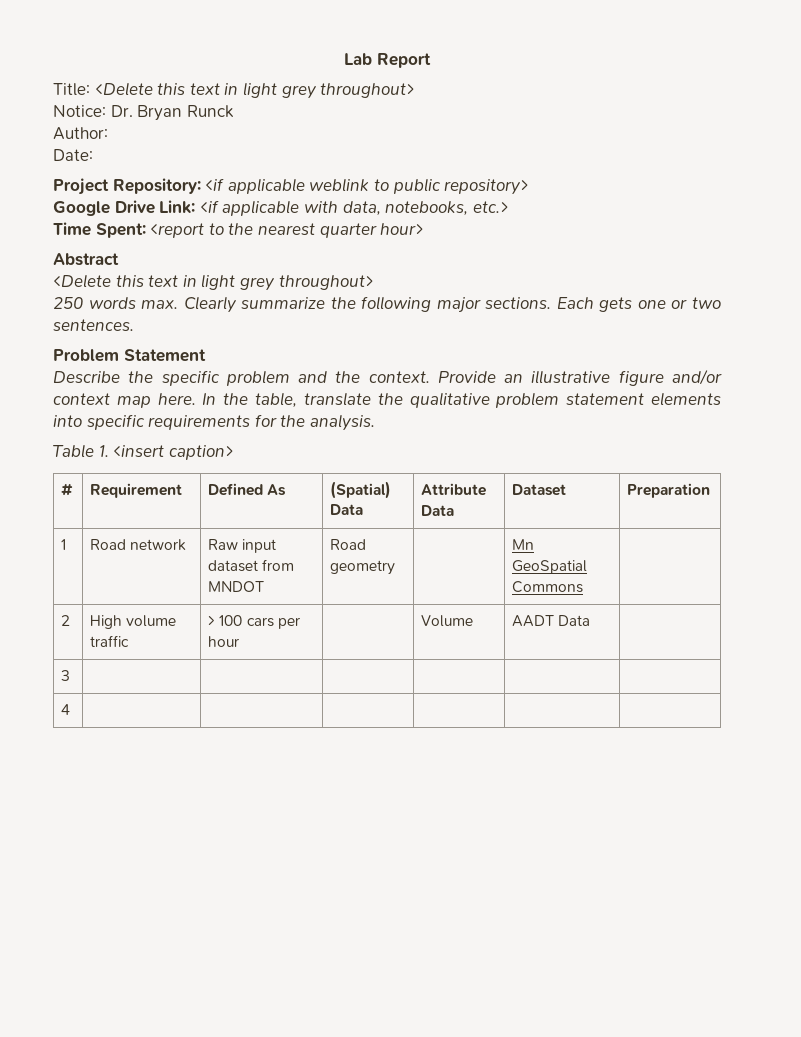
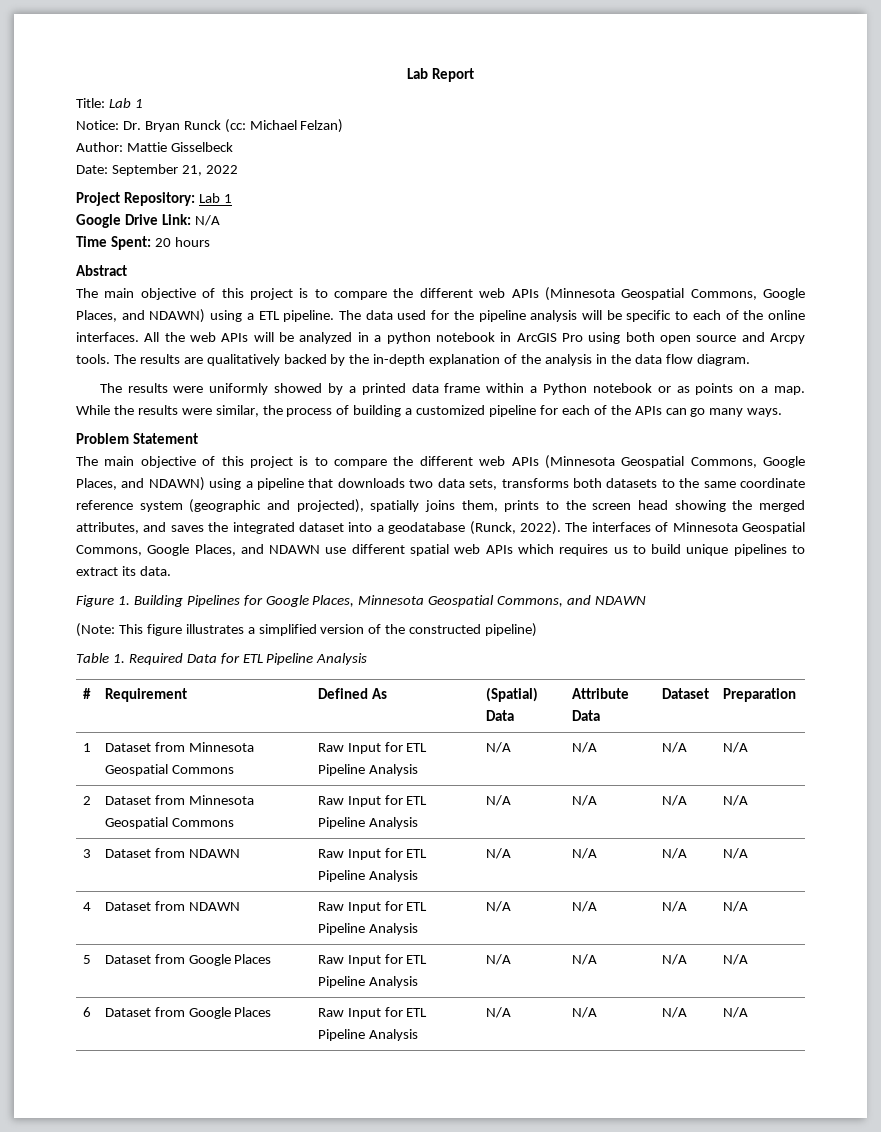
- Title: <Delete this text in light grey throughout>
+ Title: Lab 1
- Notice: Dr. Bryan Runck
+ Notice: Dr. Bryan Runck (cc: Michael Felzan)
- Author:
+ Author: Mattie Gisselbeck
- Date:
+ Date: September 21, 2022
- Project Repository: <if applicable weblink to public repository>
- Google Drive Link: <if applicable with data, notebooks, etc.>
- Time Spent: <report to the nearest quarter hour>
+ Project Repository: Lab 1
+ Google Drive Link: N/A
+ Time Spent: 20 hours
  Abstract
- <Delete this text in light grey throughout>
- 250 words max. Clearly summarize the following major sections. Each gets one or two sentences.
+ The main objective of this project is to compare the different web APIs (Minnesota Geospatial Commons, Google Places, and NDAWN) using a ETL pipeline. The data used for the pipeline analysis will be specific to each of the online interfaces. All the web APIs will be analyzed in a python notebook in ArcGIS Pro using both open source and Arcpy tools. The results are qualitatively backed by the in-depth explanation of the analysis in the data flow diagram.
+ The results were uniformly showed by a printed data frame within a Python notebook or as points on a map. While the results were similar, the process of building a customized pipeline for each of the APIs can go many ways.
  Problem Statement
- Describe the specific problem and the context. Provide an illustrative figure and/or context map here. In the table, translate the qualitative problem statement elements into specific requirements for the analysis.
- Table 1. <insert caption>
+ The main objective of this project is to compare the different web APIs (Minnesota Geospatial Commons, Google Places, and NDAWN) using a pipeline that downloads two data sets, transforms both datasets to the same coordinate reference system (geographic and projected), spatially joins them, prints to the screen head showing the merged attributes, and saves the integrated dataset into a geodatabase (Runck, 2022). The interfaces of Minnesota Geospatial Commons, Google Places, and NDAWN use different spatial web APIs which requires us to build unique pipelines to extract its data.
+ Figure 1. Building Pipelines for Google Places, Minnesota Geospatial Commons, and NDAWN
+ (Note: This figure illustrates a simplified version of the constructed pipeline)
+ Table 1. Required Data for ETL Pipeline Analysis
- 1 | Road network | Raw input dataset from MNDOT | Road geometry | | Mn GeoSpatial Commons |
- 2 | High volume traffic | > 100 cars per hour | | Volume | AADT Data |
- 3 | | | | | |
- 4 | | | | | |
+ 1 | Dataset from Minnesota Geospatial Commons | Raw Input for ETL Pipeline Analysis | N/A | N/A | N/A | N/A
+ 2 | Dataset from Minnesota Geospatial Commons | Raw Input for ETL Pipeline Analysis | N/A | N/A | N/A | N/A
+ 3 | Dataset from NDAWN | Raw Input for ETL Pipeline Analysis | N/A | N/A | N/A | N/A
+ 4 | Dataset from NDAWN | Raw Input for ETL Pipeline Analysis | N/A | N/A | N/A | N/A
+ 5 | Dataset from Google Places | Raw Input for ETL Pipeline Analysis | N/A | N/A | N/A | N/A
+ 6 | Dataset from Google Places | Raw Input for ETL Pipeline Analysis | N/A | N/A | N/A | N/A

